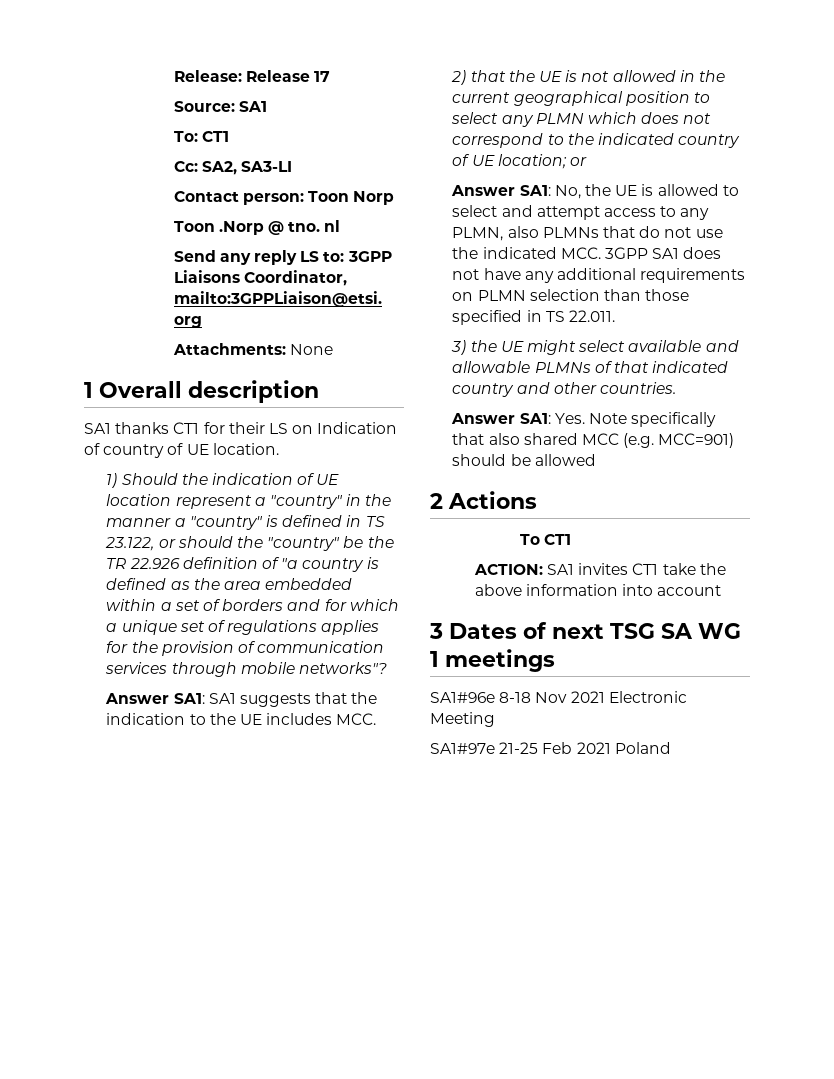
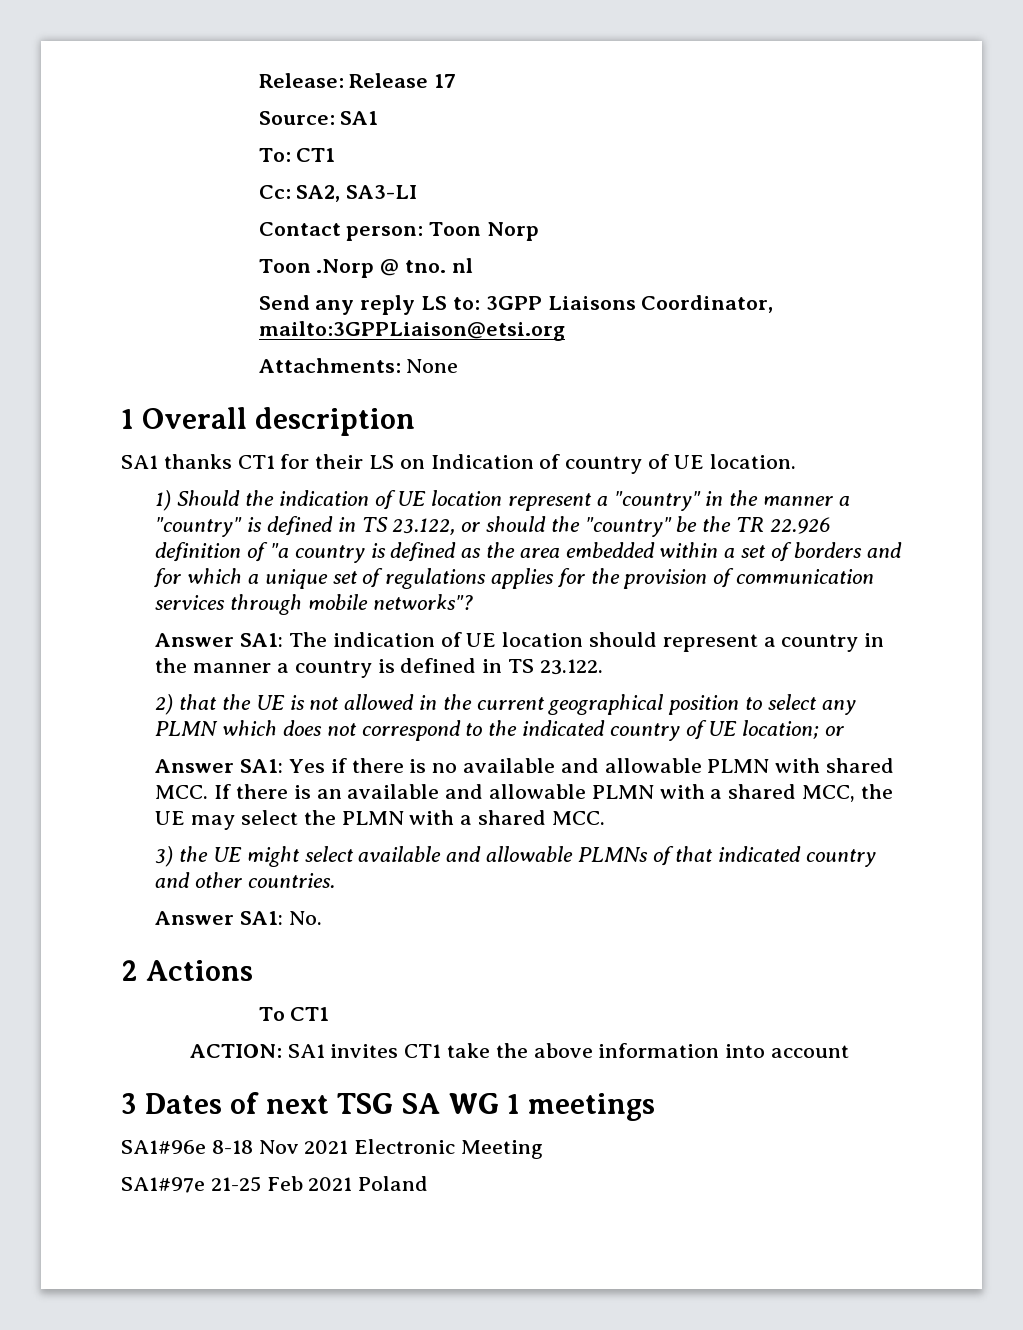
- Answer SA1: SA1 suggests that the indication to the UE includes MCC.
+ Answer SA1: The indication of UE location should represent a country in the manner a country is defined in TS 23.122.
- Answer SA1: No, the UE is allowed to select and attempt access to any PLMN, also PLMNs that do not use the indicated MCC. 3GPP SA1 does not have any additional requirements on PLMN selection than those specified in TS 22.011.
+ Answer SA1: Yes if there is no available and allowable PLMN with shared MCC. If there is an available and allowable PLMN with a shared MCC, the UE may select the PLMN with a shared MCC.
- Answer SA1: Yes. Note specifically that also shared MCC (e.g. MCC=901) should be allowed
+ Answer SA1: No.

